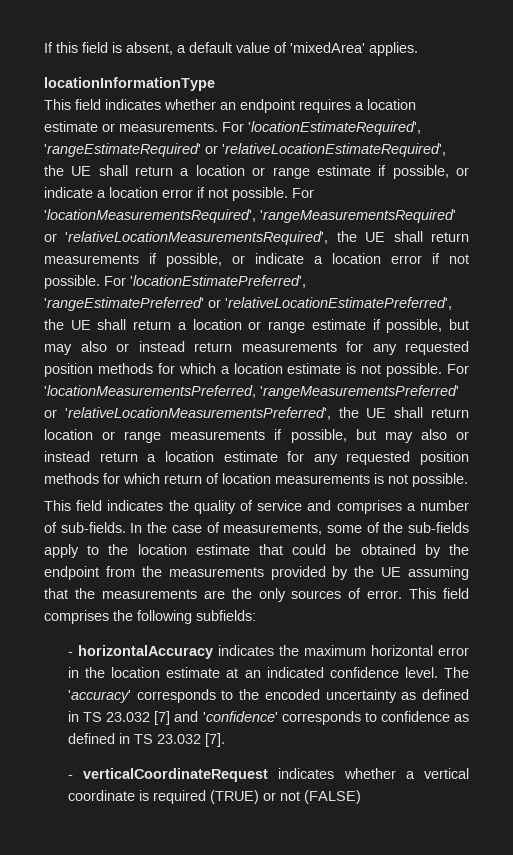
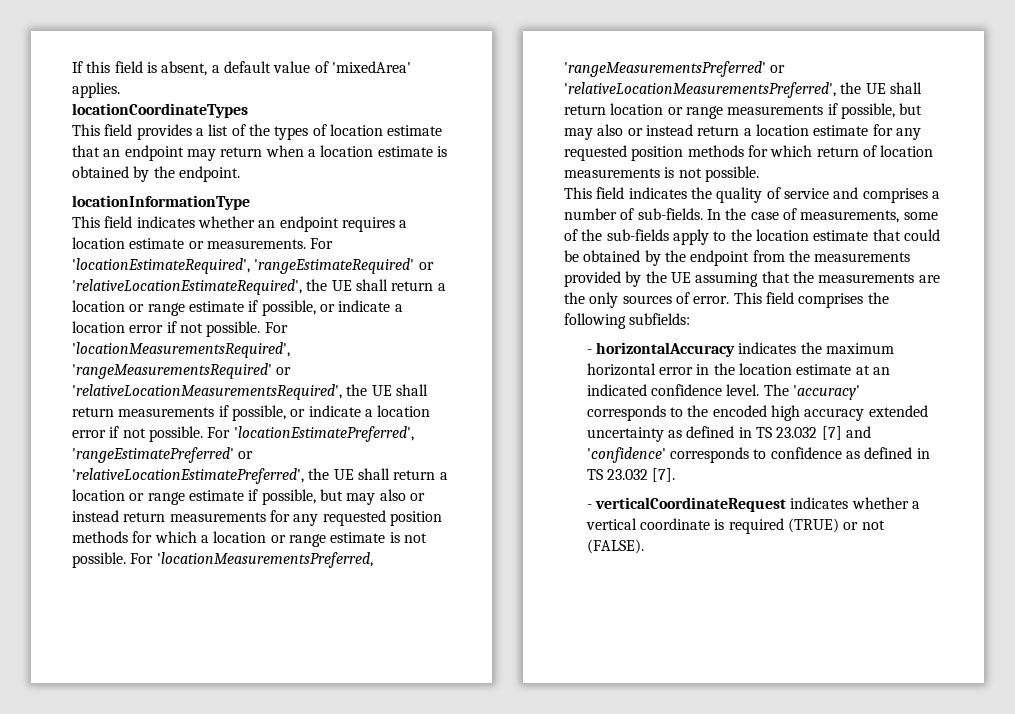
+ locationCoordinateTypes
+ This field provides a list of the types of location estimate that an endpoint may return when a location estimate is obtained by the endpoint.
- For 'locationEstimatePreferred', 'rangeEstimatePreferred' or 'relativeLocationEstimatePreferred', the UE shall return a location or range estimate if possible, but may also or instead return measurements for any requested position methods for which a location estimate is not possible.
+ For 'locationEstimatePreferred', 'rangeEstimatePreferred' or 'relativeLocationEstimatePreferred', the UE shall return a location or range estimate if possible, but may also or instead return measurements for any requested position methods for which a location or range estimate is not possible.
- The 'accuracy' corresponds to the encoded uncertainty as defined in TS 23.032 [7] and 'confidence' corresponds to confidence as defined in TS 23.032 [7].
+ The 'accuracy' corresponds to the encoded high accuracy extended uncertainty as defined in TS 23.032 [7] and 'confidence' corresponds to confidence as defined in TS 23.032 [7].
- - verticalCoordinateRequest indicates whether a vertical coordinate is required (TRUE) or not (FALSE)
+ - verticalCoordinateRequest indicates whether a vertical coordinate is required (TRUE) or not (FALSE).

